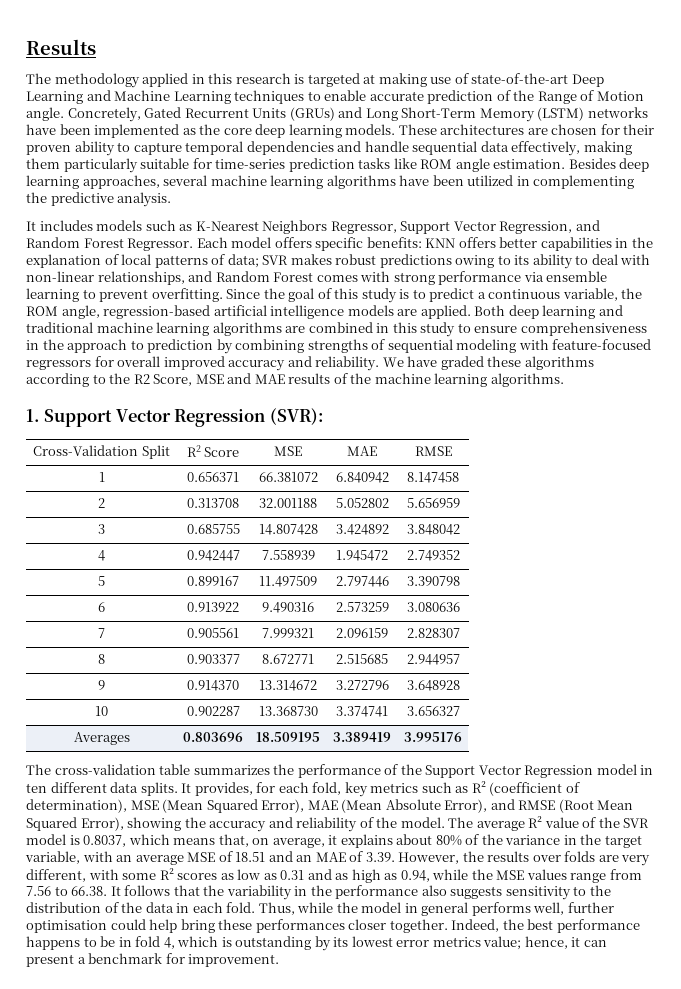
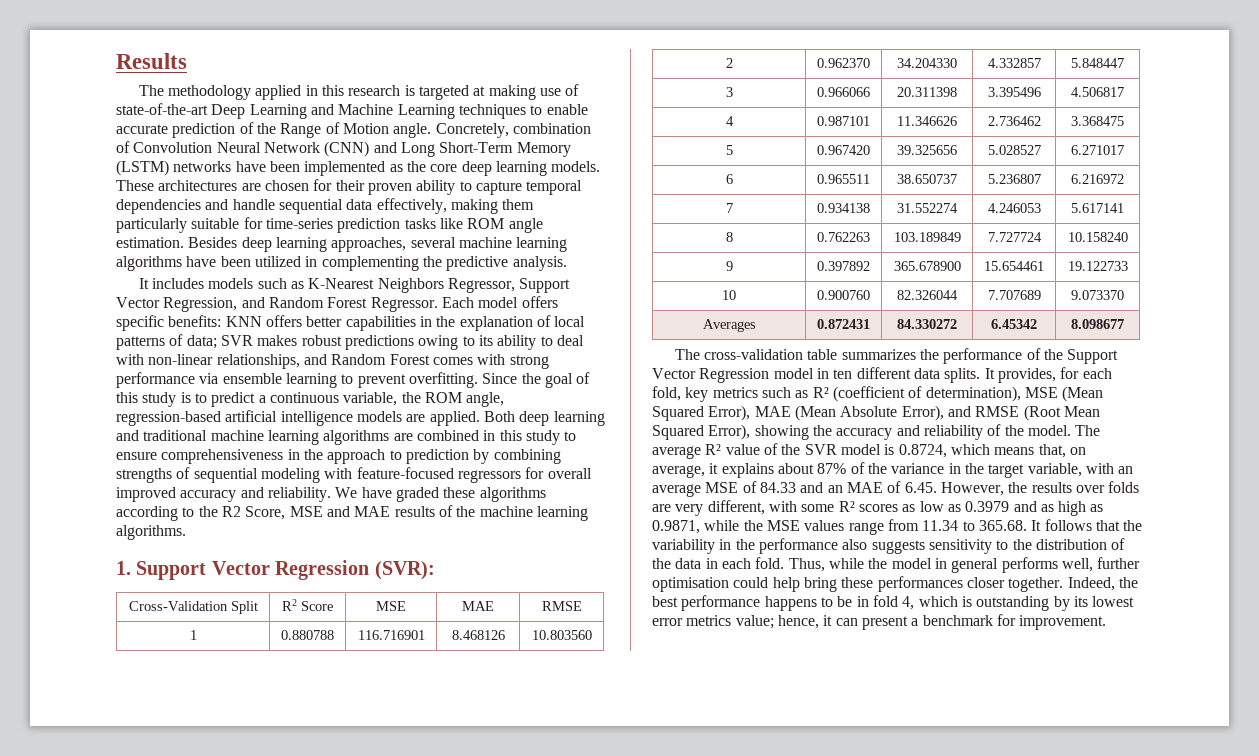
- Concretely, Gated Recurrent Units (GRUs) and Long Short-Term Memory (LSTM) networks have been implemented as the core deep learning models.
+ Concretely, combination of Convolution Neural Network (CNN) and Long Short-Term Memory (LSTM) networks have been implemented as the core deep learning models.
- 1 | 0.656371 | 66.381072 | 6.840942 | 8.147458
- 2 | 0.313708 | 32.001188 | 5.052802 | 5.656959
- 3 | 0.685755 | 14.807428 | 3.424892 | 3.848042
- 4 | 0.942447 | 7.558939 | 1.945472 | 2.749352
- 5 | 0.899167 | 11.497509 | 2.797446 | 3.390798
- 6 | 0.913922 | 9.490316 | 2.573259 | 3.080636
- 7 | 0.905561 | 7.999321 | 2.096159 | 2.828307
- 8 | 0.903377 | 8.672771 | 2.515685 | 2.944957
- 9 | 0.914370 | 13.314672 | 3.272796 | 3.648928
- 10 | 0.902287 | 13.368730 | 3.374741 | 3.656327
- Averages | 0.803696 | 18.509195 | 3.389419 | 3.995176
+ 1 | 0.880788 | 116.716901 | 8.468126 | 10.803560
+ 2 | 0.962370 | 34.204330 | 4.332857 | 5.848447
+ 3 | 0.966066 | 20.311398 | 3.395496 | 4.506817
+ 4 | 0.987101 | 11.346626 | 2.736462 | 3.368475
+ 5 | 0.967420 | 39.325656 | 5.028527 | 6.271017
+ 6 | 0.965511 | 38.650737 | 5.236807 | 6.216972
+ 7 | 0.934138 | 31.552274 | 4.246053 | 5.617141
+ 8 | 0.762263 | 103.189849 | 7.727724 | 10.158240
+ 9 | 0.397892 | 365.678900 | 15.654461 | 19.122733
+ 10 | 0.900760 | 82.326044 | 7.707689 | 9.073370
+ Averages | 0.872431 | 84.330272 | 6.45342 | 8.098677
- The average R² value of the SVR model is 0.8037, which means that, on average, it explains about 80% of the variance in the target variable, with an average MSE of 18.51 and an MAE of 3.39. However, the results over folds are very different, with some R² scores as low as 0.31 and as high as 0.94, while the MSE values range from 7.56 to 66.38. It follows that the variability in the performance also suggests sensitivity to the distribution of the data in each fold.
+ The average R² value of the SVR model is 0.8724, which means that, on average, it explains about 87% of the variance in the target variable, with an average MSE of 84.33 and an MAE of 6.45. However, the results over folds are very different, with some R² scores as low as 0.3979 and as high as 0.9871, while the MSE values range from 11.34 to 365.68. It follows that the variability in the performance also suggests sensitivity to the distribution of the data in each fold.

